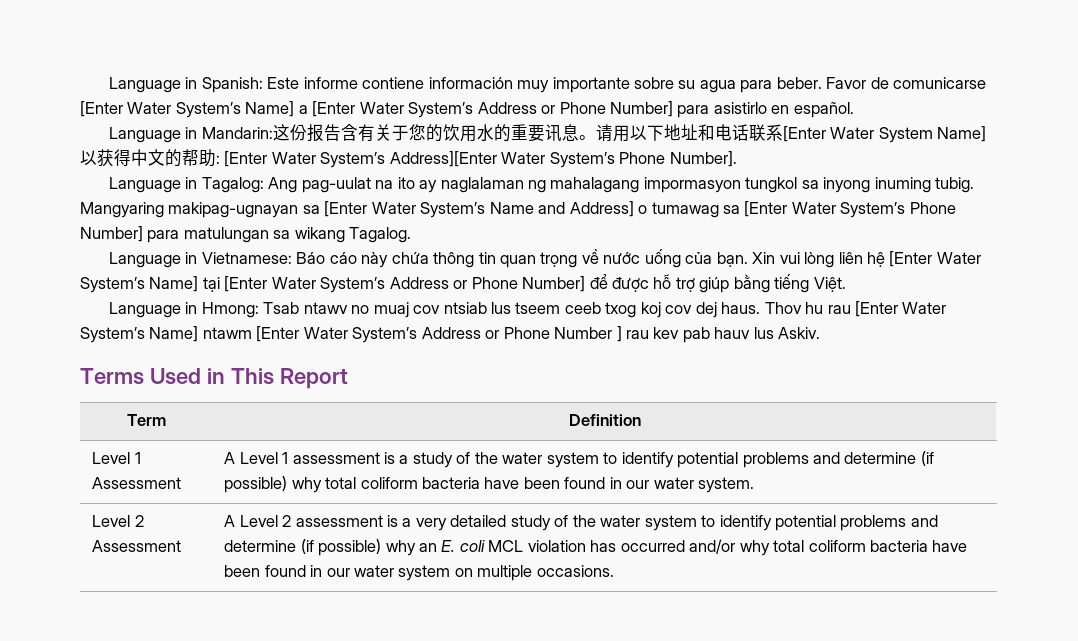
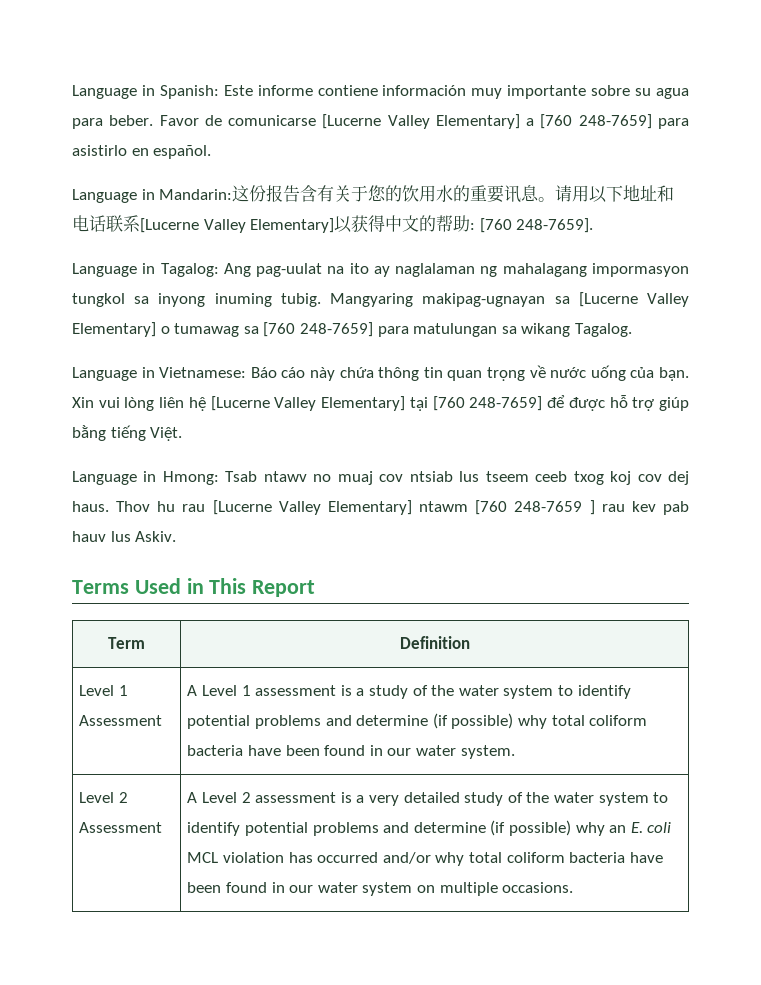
- Favor de comunicarse [Enter Water System’s Name] a [Enter Water System’s Address or Phone Number] para asistirlo en español.
+ Favor de comunicarse [Lucerne Valley Elementary] a [760 248-7659] para asistirlo en español.
- 请用以下地址和电话联系[Enter Water System Name]以获得中文的帮助: [Enter Water System’s Address][Enter Water System’s Phone Number].
+ 请用以下地址和电话联系[Lucerne Valley Elementary]以获得中文的帮助: [760 248-7659].
- Mangyaring makipag-ugnayan sa [Enter Water System’s Name and Address] o tumawag sa [Enter Water System’s Phone Number] para matulungan sa wikang Tagalog.
+ Mangyaring makipag-ugnayan sa [Lucerne Valley Elementary] o tumawag sa [760 248-7659] para matulungan sa wikang Tagalog.
- Xin vui lòng liên hệ [Enter Water System’s Name] tại [Enter Water System’s Address or Phone Number] để được hỗ trợ giúp bằng tiếng Việt.
+ Xin vui lòng liên hệ [Lucerne Valley Elementary] tại [760 248-7659] để được hỗ trợ giúp bằng tiếng Việt.
- Thov hu rau [Enter Water System’s Name] ntawm [Enter Water System’s Address or Phone Number ] rau kev pab hauv lus Askiv.
+ Thov hu rau [Lucerne Valley Elementary] ntawm [760 248-7659 ] rau kev pab hauv lus Askiv.

